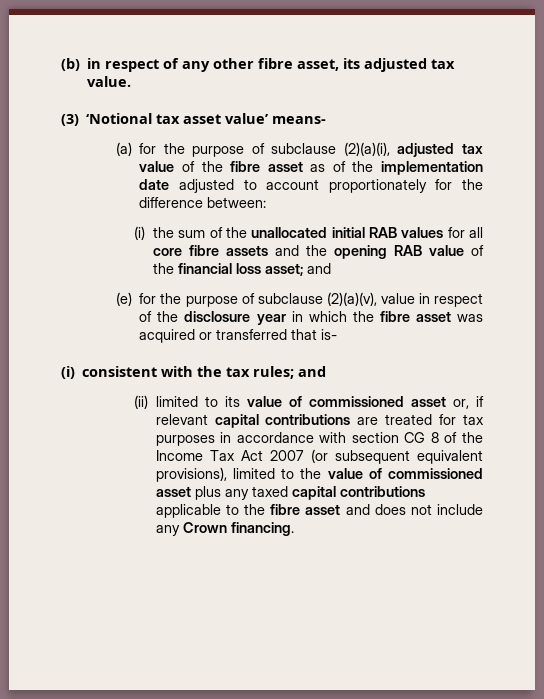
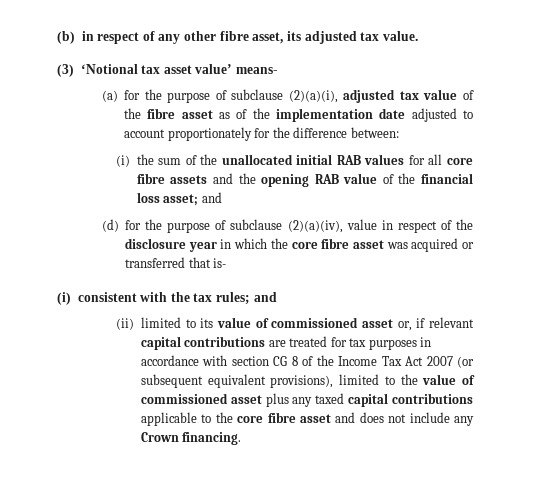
- (e) for the purpose of subclause (2)(a)(v), value in respect of the disclosure year in which the fibre asset was acquired or transferred that is-
+ (d) for the purpose of subclause (2)(a)(iv), value in respect of the disclosure year in which the core fibre asset was acquired or transferred that is-
- (ii) limited to its value of commissioned asset or, if relevant capital contributions are treated for tax purposes in accordance with section CG 8 of the Income Tax Act 2007 (or subsequent equivalent provisions), limited to the value of commissioned asset plus any taxed capital contributions applicable to the fibre asset and does not include any Crown financing.
+ (ii) limited to its value of commissioned asset or, if relevant capital contributions are treated for tax purposes in accordance with section CG 8 of the Income Tax Act 2007 (or subsequent equivalent provisions), limited to the value of commissioned asset plus any taxed capital contributions applicable to the core fibre asset and does not include any Crown financing.

